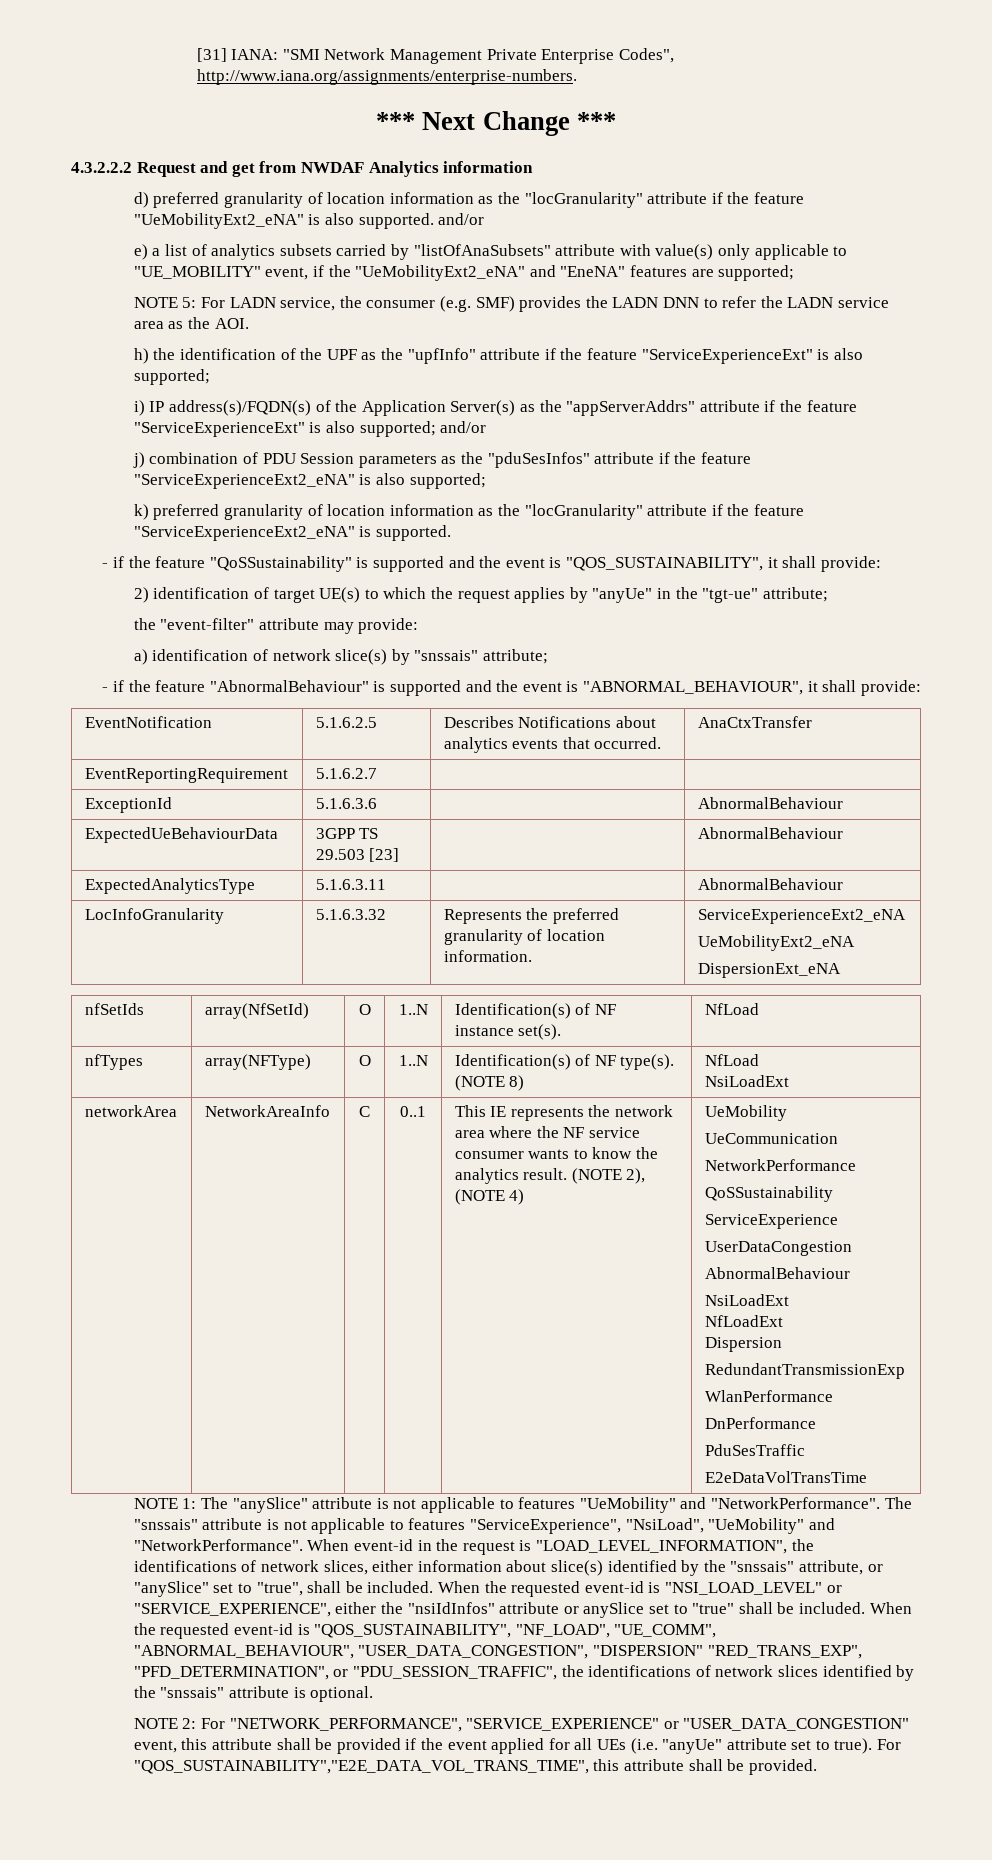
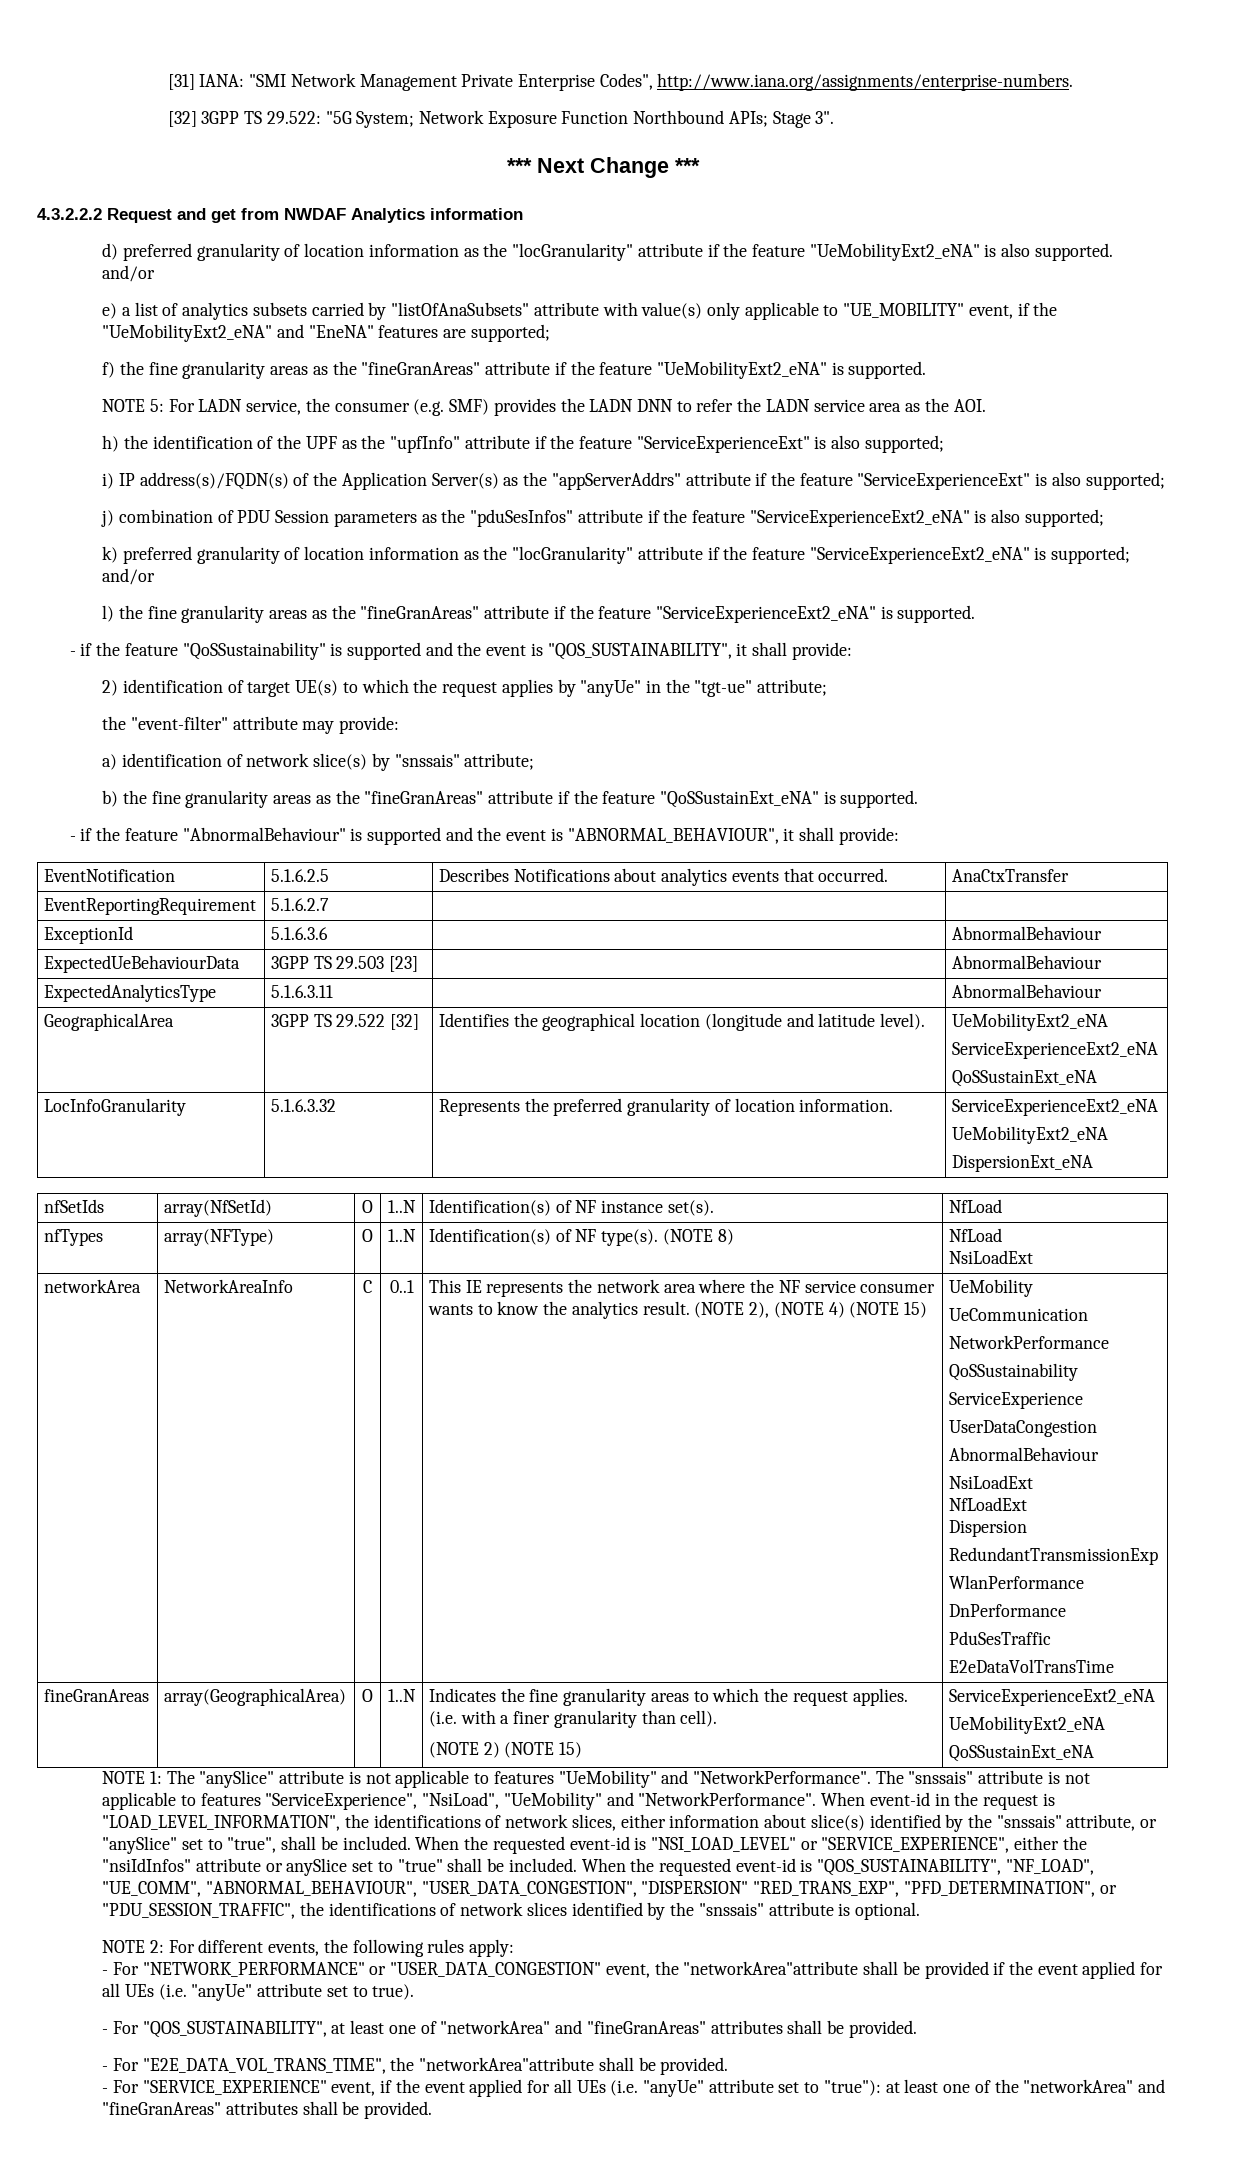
+ [32] 3GPP TS 29.522: "5G System; Network Exposure Function Northbound APIs; Stage 3".
+ f) the fine granularity areas as the "fineGranAreas" attribute if the feature "UeMobilityExt2_eNA" is supported.
- i) IP address(s)/FQDN(s) of the Application Server(s) as the "appServerAddrs" attribute if the feature "ServiceExperienceExt" is also supported; and/or
+ i) IP address(s)/FQDN(s) of the Application Server(s) as the "appServerAddrs" attribute if the feature "ServiceExperienceExt" is also supported;
- k) preferred granularity of location information as the "locGranularity" attribute if the feature "ServiceExperienceExt2_eNA" is supported.
+ k) preferred granularity of location information as the "locGranularity" attribute if the feature "ServiceExperienceExt2_eNA" is supported; and/or
+ l) the fine granularity areas as the "fineGranAreas" attribute if the feature "ServiceExperienceExt2_eNA" is supported.
+ b) the fine granularity areas as the "fineGranAreas" attribute if the feature "QoSSustainExt_eNA" is supported.
+ GeographicalArea | 3GPP TS 29.522 [32] | Identifies the geographical location (longitude and latitude level). | UeMobilityExt2_eNA
+ ServiceExperienceExt2_eNA
+ QoSSustainExt_eNA
- (NOTE 2), (NOTE 4)
+ (NOTE 2), (NOTE 4) (NOTE 15)
+ fineGranAreas | array(GeographicalArea) | O | 1..N | Indicates the fine granularity areas to which the request applies. (i.e. with a finer granularity than cell).
+ (NOTE 2) (NOTE 15) | ServiceExperienceExt2_eNA
+ UeMobilityExt2_eNA
+ QoSSustainExt_eNA
- NOTE 2: For "NETWORK_PERFORMANCE", "SERVICE_EXPERIENCE" or "USER_DATA_CONGESTION" event, this attribute shall be provided if the event applied for all UEs (i.e. "anyUe" attribute set to true). For "QOS_SUSTAINABILITY","E2E_DATA_VOL_TRANS_TIME", this attribute shall be provided.
+ NOTE 2: For different events, the following rules apply:
+ - For "NETWORK_PERFORMANCE" or "USER_DATA_CONGESTION" event, the "networkArea"attribute shall be provided if the event applied for all UEs (i.e. "anyUe" attribute set to true).
+ - For "QOS_SUSTAINABILITY", at least one of "networkArea" and "fineGranAreas" attributes shall be provided.
+ - For "E2E_DATA_VOL_TRANS_TIME", the "networkArea"attribute shall be provided.
+ - For "SERVICE_EXPERIENCE" event, if the event applied for all UEs (i.e. "anyUe" attribute set to "true"): at least one of the "networkArea" and "fineGranAreas" attributes shall be provided.

